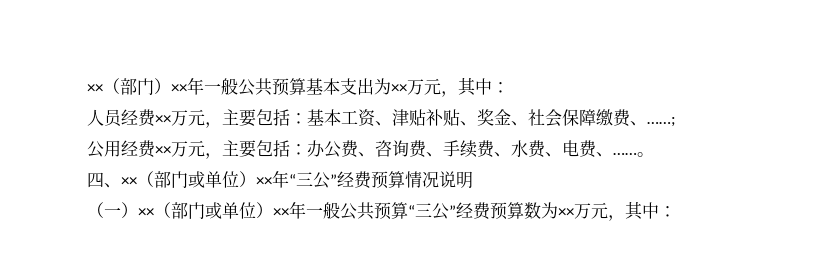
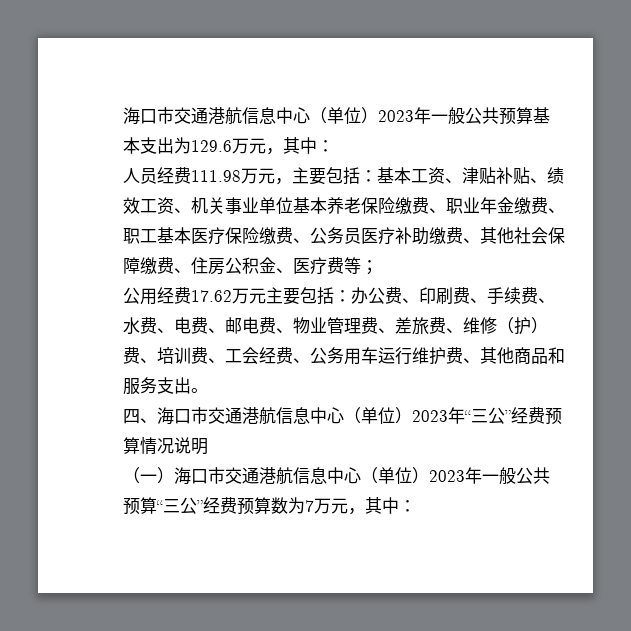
- ××（部门）××年一般公共预算基本支出为××万元，其中：
+ 海口市交通港航信息中心（单位）2023年一般公共预算基本支出为129.6万元，其中：
- 人员经费××万元，主要包括：基本工资、津贴补贴、奖金、社会保障缴费、……;
+ 人员经费111.98万元，主要包括：基本工资、津贴补贴、绩效工资、机关事业单位基本养老保险缴费、职业年金缴费、职工基本医疗保险缴费、公务员医疗补助缴费、其他社会保障缴费、住房公积金、医疗费等；
- 公用经费××万元，主要包括：办公费、咨询费、手续费、水费、电费、……。
- 四、××（部门或单位）××年“三公”经费预算情况说明
+ 公用经费17.62万元主要包括：办公费、印刷费、手续费、水费、电费、邮电费、物业管理费、差旅费、维修（护）费、培训费、工会经费、公务用车运行维护费、其他商品和服务支出。
+ 四、海口市交通港航信息中心（单位）2023年“三公”经费预算情况说明
- （一）××（部门或单位）××年一般公共预算“三公”经费预算数为××万元，其中：
+ （一）海口市交通港航信息中心（单位）2023年一般公共预算“三公”经费预算数为7万元，其中：

